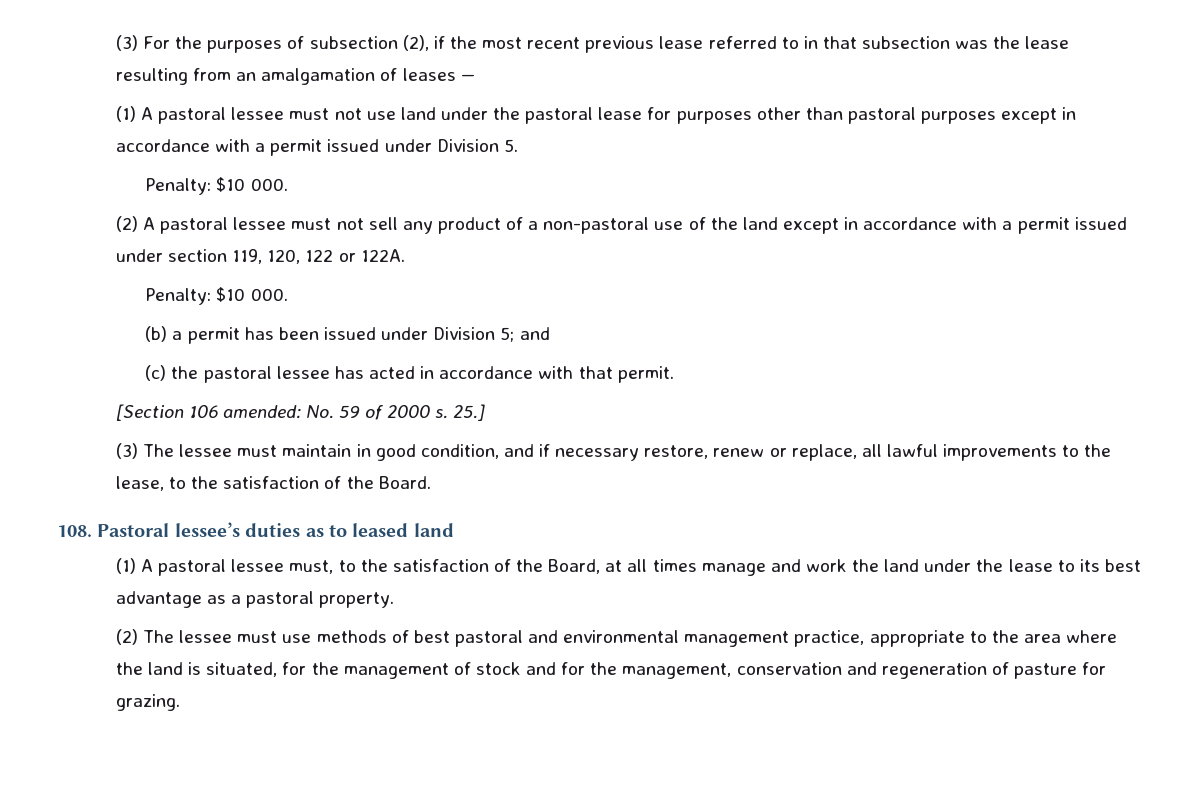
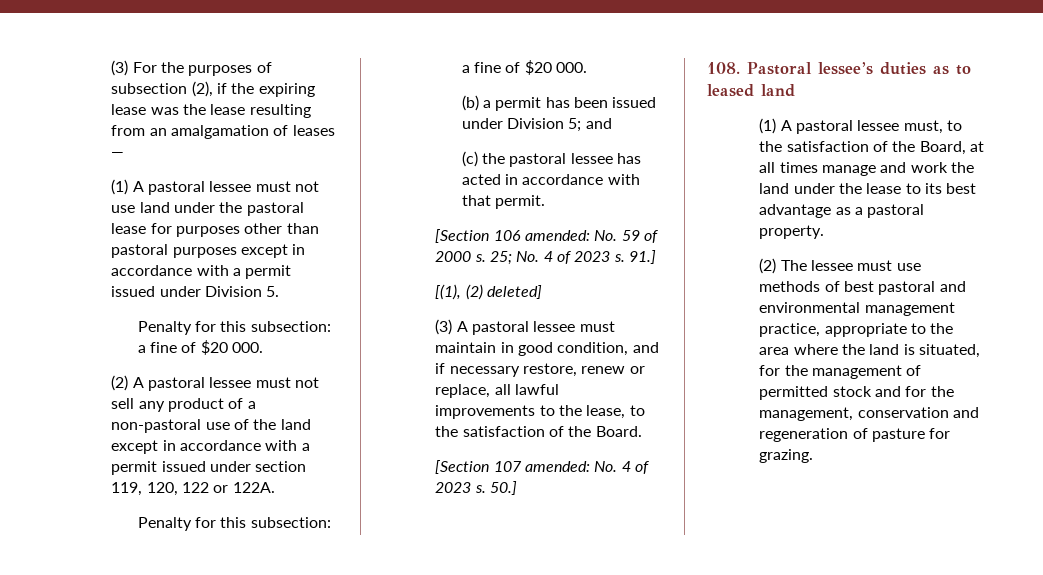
- (3) For the purposes of subsection (2), if the most recent previous lease referred to in that subsection was the lease resulting from an amalgamation of leases —
+ (3) For the purposes of subsection (2), if the expiring lease was the lease resulting from an amalgamation of leases —
  (1) A pastoral lessee must not use land under the pastoral lease for purposes other than pastoral purposes except in accordance with a permit issued under Division 5.
- Penalty: $10 000.
+ Penalty for this subsection: a fine of $20 000.
  (2) A pastoral lessee must not sell any product of a non-pastoral use of the land except in accordance with a permit issued under section 119, 120, 122 or 122A.
- Penalty: $10 000.
+ Penalty for this subsection: a fine of $20 000.
- 25.]
- (3) The lessee must maintain in good condition, and if necessary restore, renew or replace, all lawful improvements to the lease, to the satisfaction of the Board.
+ 25; No. 4 of 2023 s. 91.]
+ [(1), (2) deleted]
+ (3) A pastoral lessee must maintain in good condition, and if necessary restore, renew or replace, all lawful improvements to the lease, to the satisfaction of the Board.
+ [Section 107 amended: No. 4 of 2023 s. 50.]
- (2) The lessee must use methods of best pastoral and environmental management practice, appropriate to the area where the land is situated, for the management of stock and for the management, conservation and regeneration of pasture for grazing.
+ (2) The lessee must use methods of best pastoral and environmental management practice, appropriate to the area where the land is situated, for the management of permitted stock and for the management, conservation and regeneration of pasture for grazing.

